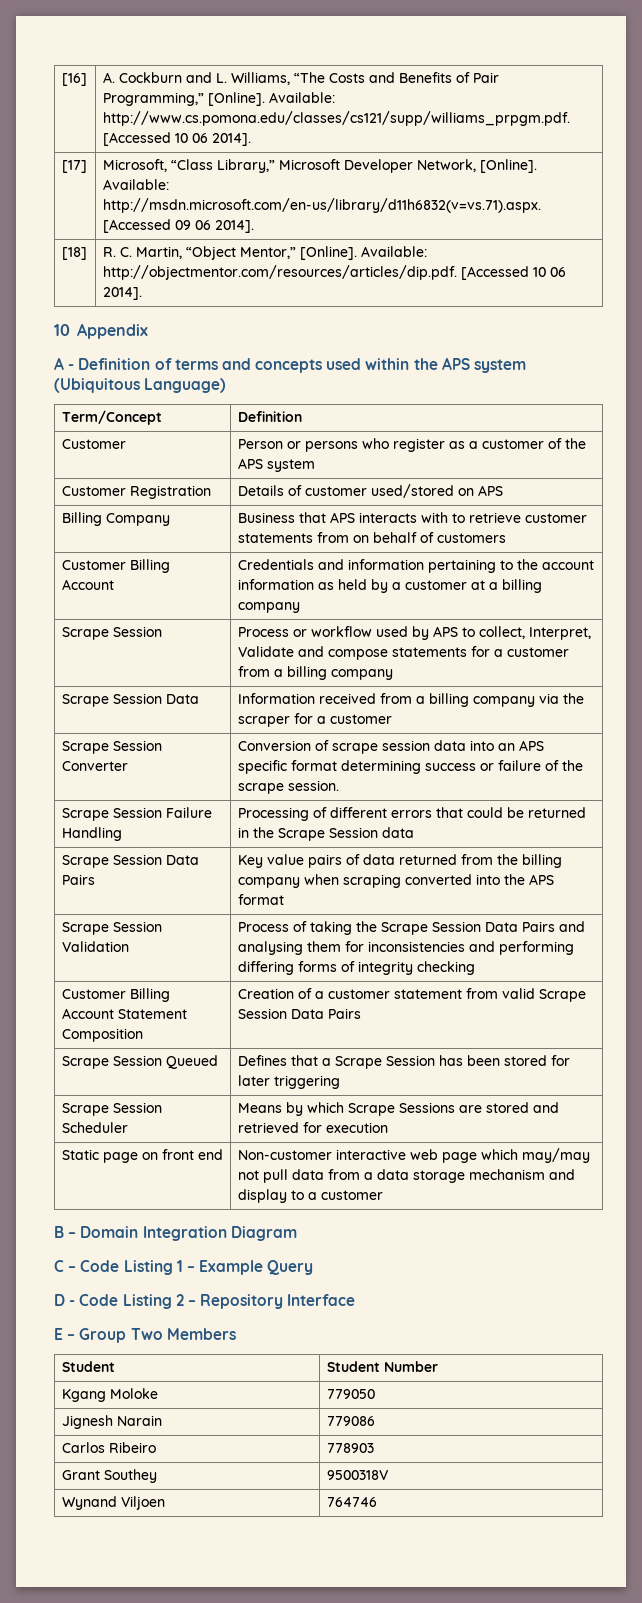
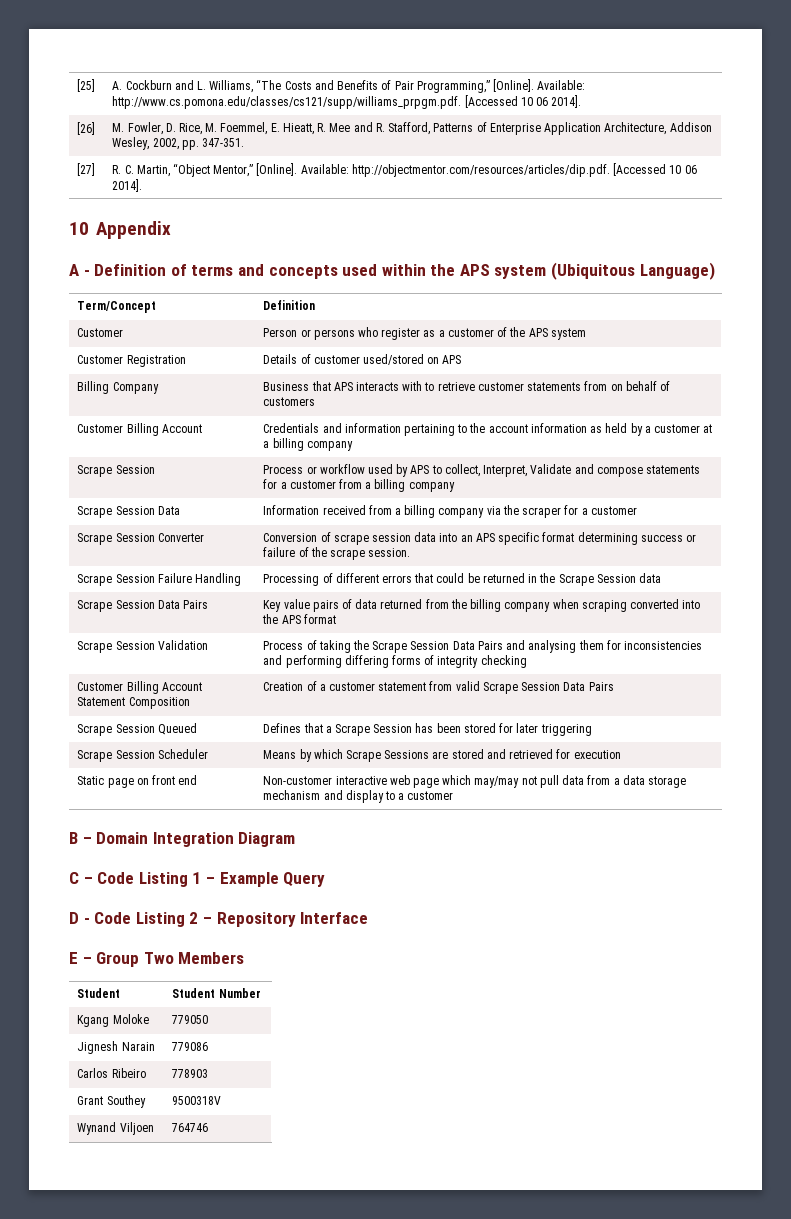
- [16] | A. Cockburn and L. Williams, “The Costs and Benefits of Pair Programming,” [Online]. Available: http://www.cs.pomona.edu/classes/cs121/supp/williams_prpgm.pdf. [Accessed 10 06 2014].
+ [25] | A. Cockburn and L. Williams, “The Costs and Benefits of Pair Programming,” [Online]. Available: http://www.cs.pomona.edu/classes/cs121/supp/williams_prpgm.pdf. [Accessed 10 06 2014].
- [17] | Microsoft, “Class Library,” Microsoft Developer Network, [Online]. Available: http://msdn.microsoft.com/en-us/library/d11h6832(v=vs.71).aspx. [Accessed 09 06 2014].
- [18] | R. C. Martin, “Object Mentor,” [Online]. Available: http://objectmentor.com/resources/articles/dip.pdf. [Accessed 10 06 2014].
+ [26] | M. Fowler, D. Rice, M. Foemmel, E. Hieatt, R. Mee and R. Stafford, Patterns of Enterprise Application Architecture, Addison Wesley, 2002, pp. 347-351.
+ [27] | R. C. Martin, “Object Mentor,” [Online]. Available: http://objectmentor.com/resources/articles/dip.pdf. [Accessed 10 06 2014].

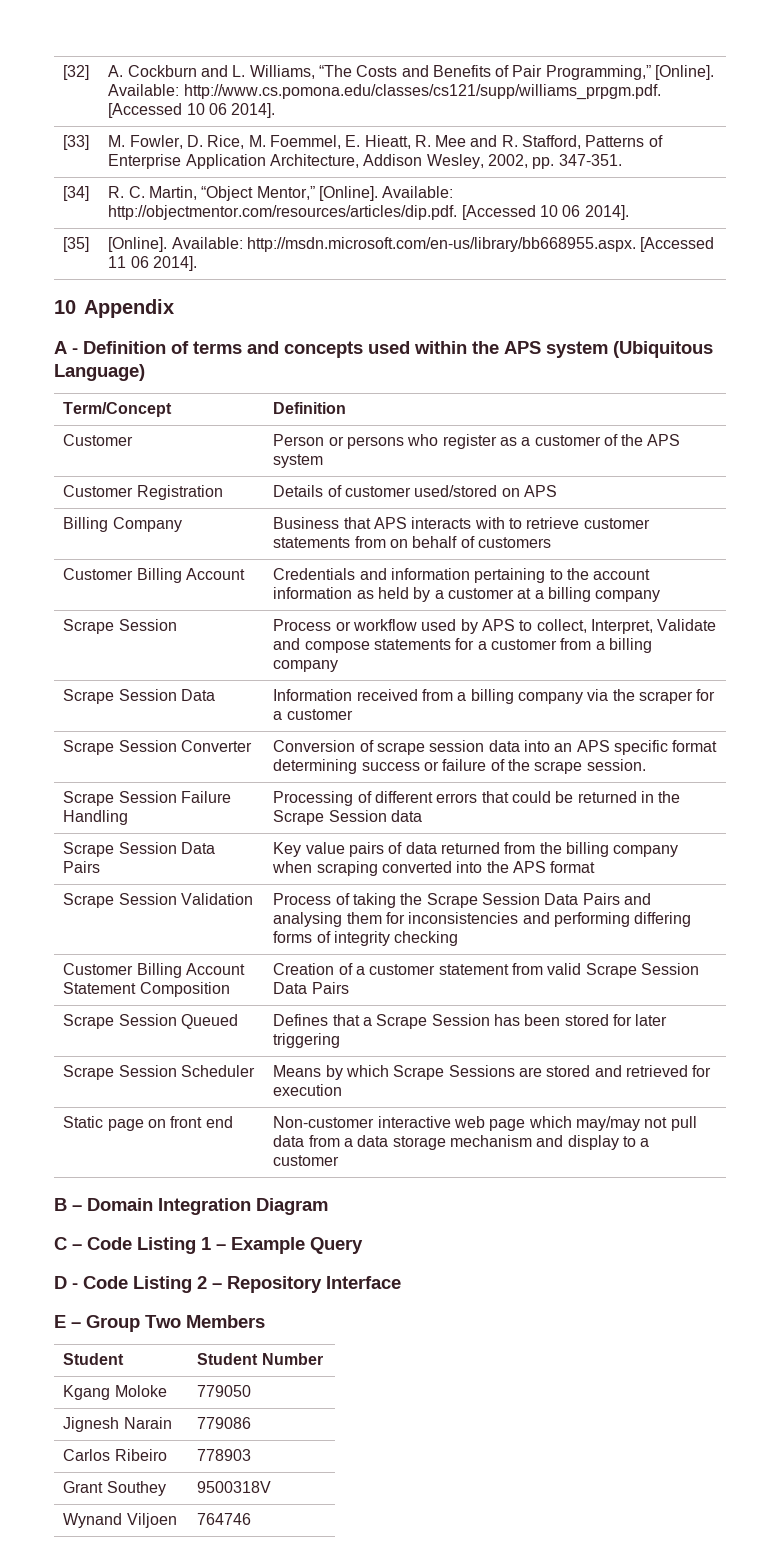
- [25] | A. Cockburn and L. Williams, “The Costs and Benefits of Pair Programming,” [Online]. Available: http://www.cs.pomona.edu/classes/cs121/supp/williams_prpgm.pdf. [Accessed 10 06 2014].
+ [32] | A. Cockburn and L. Williams, “The Costs and Benefits of Pair Programming,” [Online]. Available: http://www.cs.pomona.edu/classes/cs121/supp/williams_prpgm.pdf. [Accessed 10 06 2014].
- [26] | M. Fowler, D. Rice, M. Foemmel, E. Hieatt, R. Mee and R. Stafford, Patterns of Enterprise Application Architecture, Addison Wesley, 2002, pp. 347-351.
+ [33] | M. Fowler, D. Rice, M. Foemmel, E. Hieatt, R. Mee and R. Stafford, Patterns of Enterprise Application Architecture, Addison Wesley, 2002, pp. 347-351.
- [27] | R. C. Martin, “Object Mentor,” [Online]. Available: http://objectmentor.com/resources/articles/dip.pdf. [Accessed 10 06 2014].
+ [34] | R. C. Martin, “Object Mentor,” [Online]. Available: http://objectmentor.com/resources/articles/dip.pdf. [Accessed 10 06 2014].
+ [35] | [Online]. Available: http://msdn.microsoft.com/en-us/library/bb668955.aspx. [Accessed 11 06 2014].

